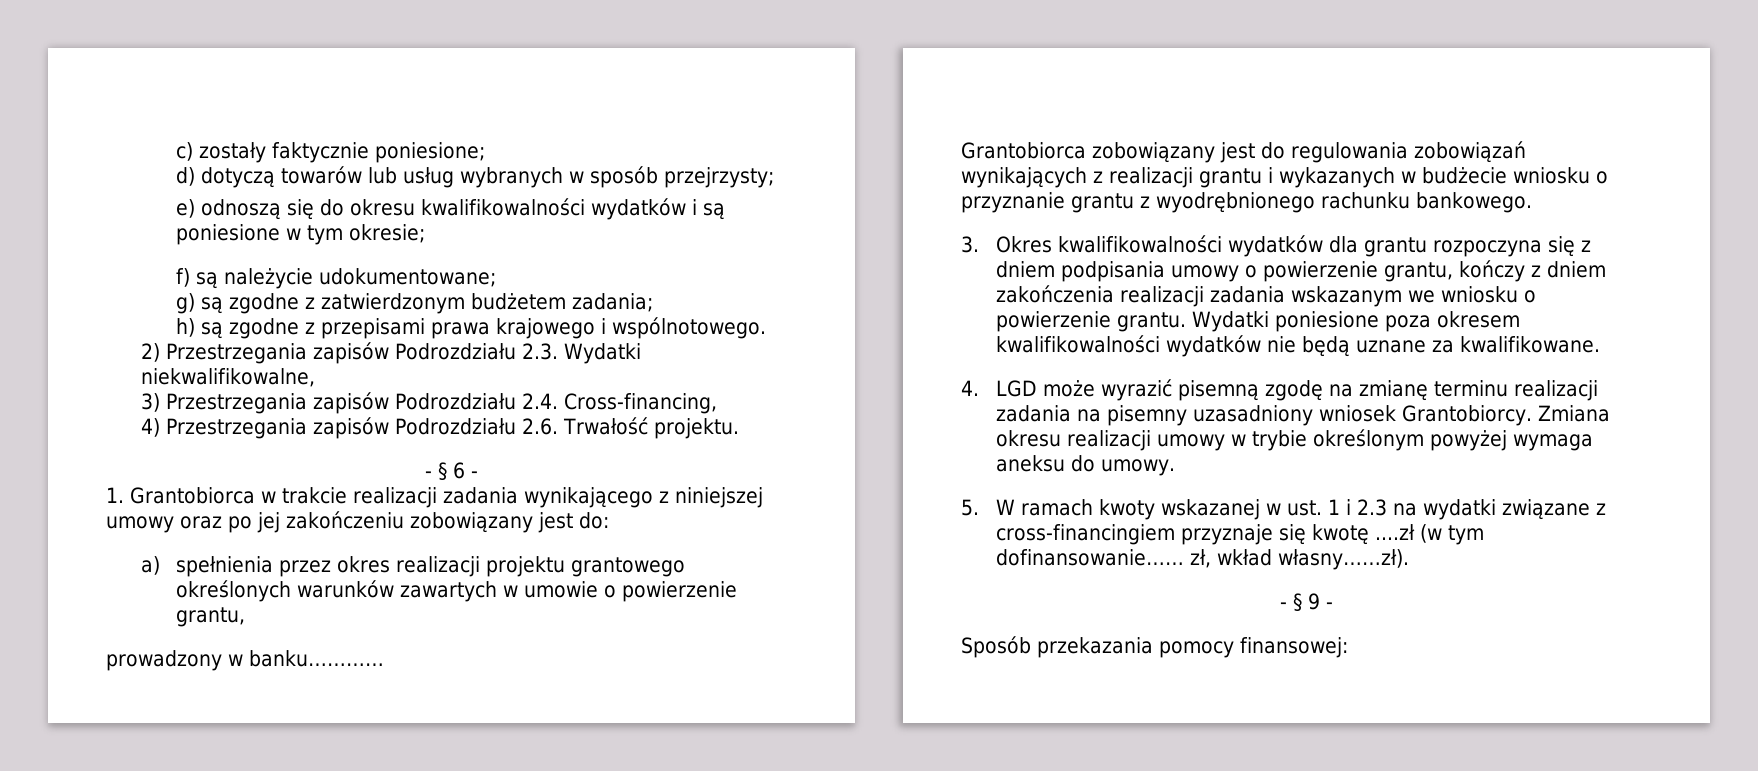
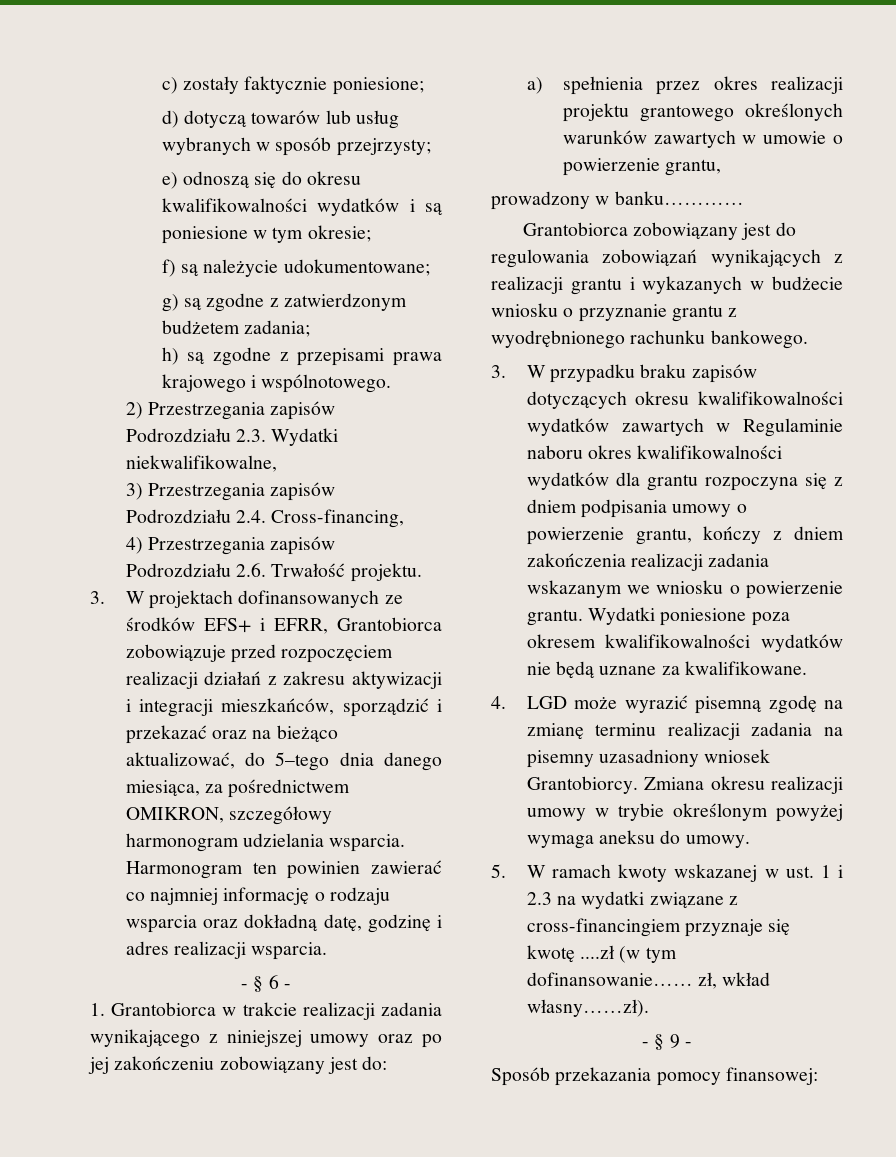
+ 3. W projektach dofinansowanych ze środków EFS+ i EFRR, Grantobiorca zobowiązuje przed rozpoczęciem realizacji działań z zakresu aktywizacji i integracji mieszkańców, sporządzić i przekazać oraz na bieżąco aktualizować, do 5–tego dnia danego miesiąca, za pośrednictwem OMIKRON, szczegółowy harmonogram udzielania wsparcia. Harmonogram ten powinien zawierać co najmniej informację o rodzaju wsparcia oraz dokładną datę, godzinę i adres realizacji wsparcia.
- 3. Okres kwalifikowalności wydatków dla grantu rozpoczyna się z dniem podpisania umowy o powierzenie grantu, kończy z dniem zakończenia realizacji zadania wskazanym we wniosku o powierzenie grantu.
+ 3. W przypadku braku zapisów dotyczących okresu kwalifikowalności wydatków zawartych w Regulaminie naboru okres kwalifikowalności wydatków dla grantu rozpoczyna się z dniem podpisania umowy o powierzenie grantu, kończy z dniem zakończenia realizacji zadania wskazanym we wniosku o powierzenie grantu.

